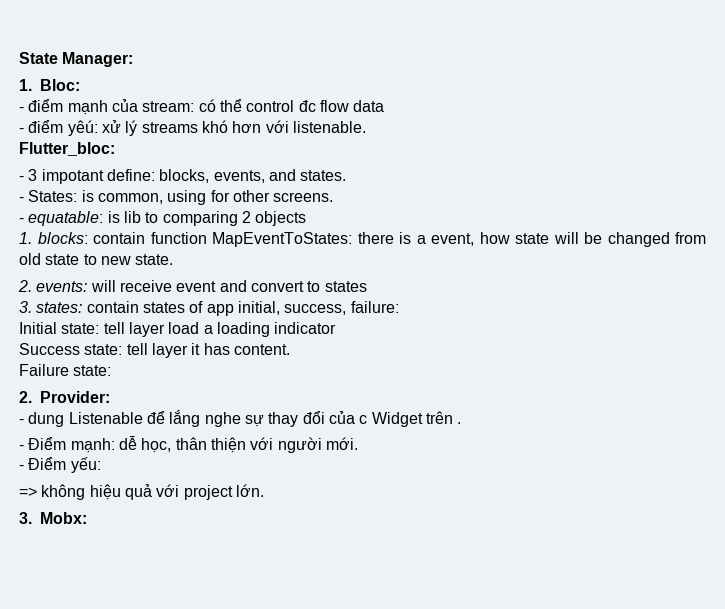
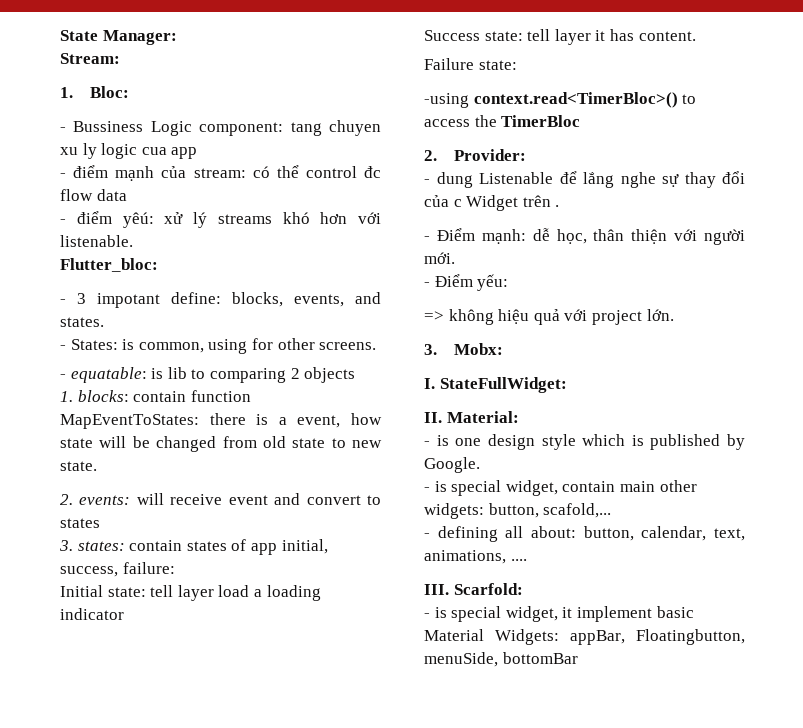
+ Stream:
+ - Bussiness Logic component: tang chuyen xu ly logic cua app
+ -using context.read<TimerBloc>() to access the TimerBloc
+ I. StateFullWidget:
+ II. Material:
+ - is one design style which is published by Google.
+ - is special widget, contain main other widgets: button, scafold,...
+ - defining all about: button, calendar, text, animations, ....
+ III. Scarfold:
+ - is special widget, it implement basic Material Widgets: appBar, Floatingbutton, menuSide, bottomBar

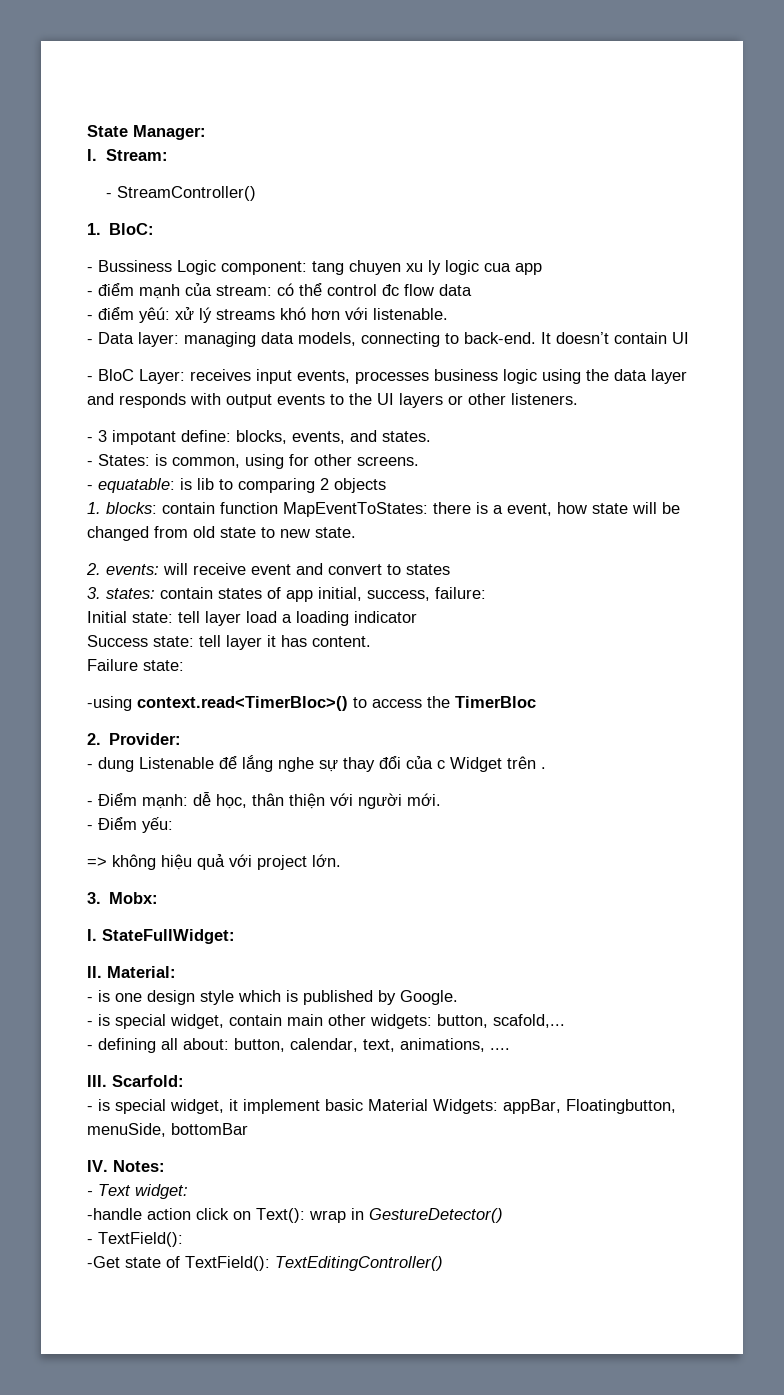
- Stream:
+ I. Stream:
- 1. Bloc:
+ - StreamController()
+ 1. BloC:
- Flutter_bloc:
+ - Data layer: managing data models, connecting to back-end. It doesn’t contain UI
+ - BloC Layer: receives input events, processes business logic using the data layer and responds with output events to the UI layers or other listeners.
+ IV. Notes:
+ - Text widget:
+ -handle action click on Text(): wrap in GestureDetector()
+ - TextField():
+ -Get state of TextField(): TextEditingController()

